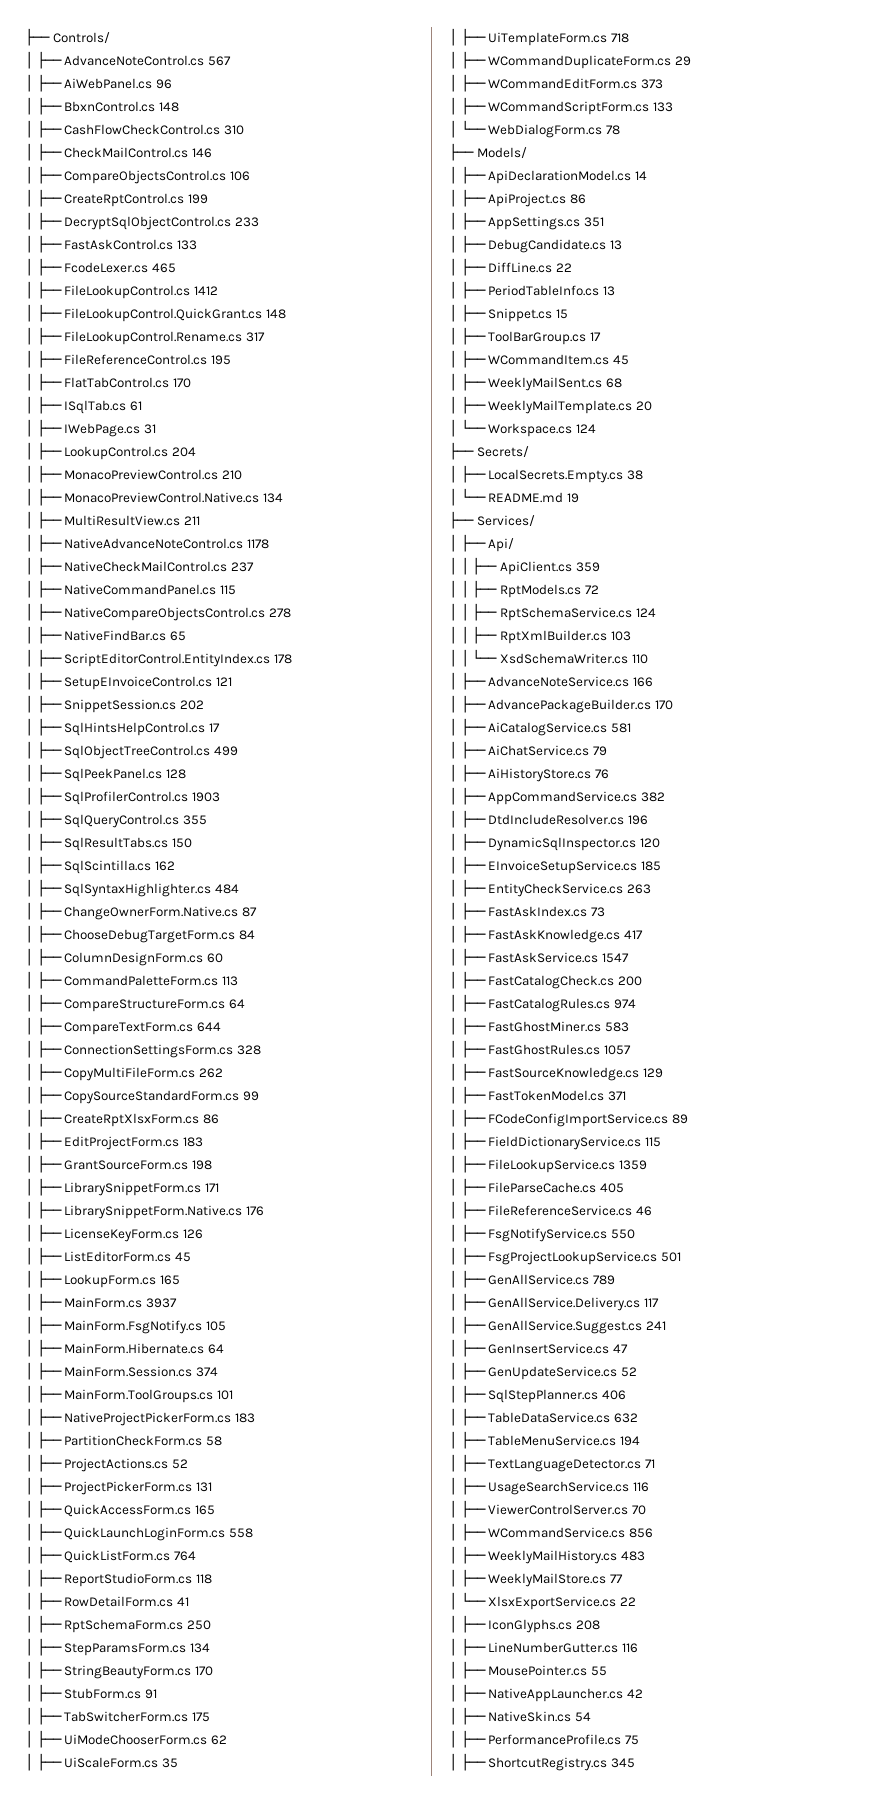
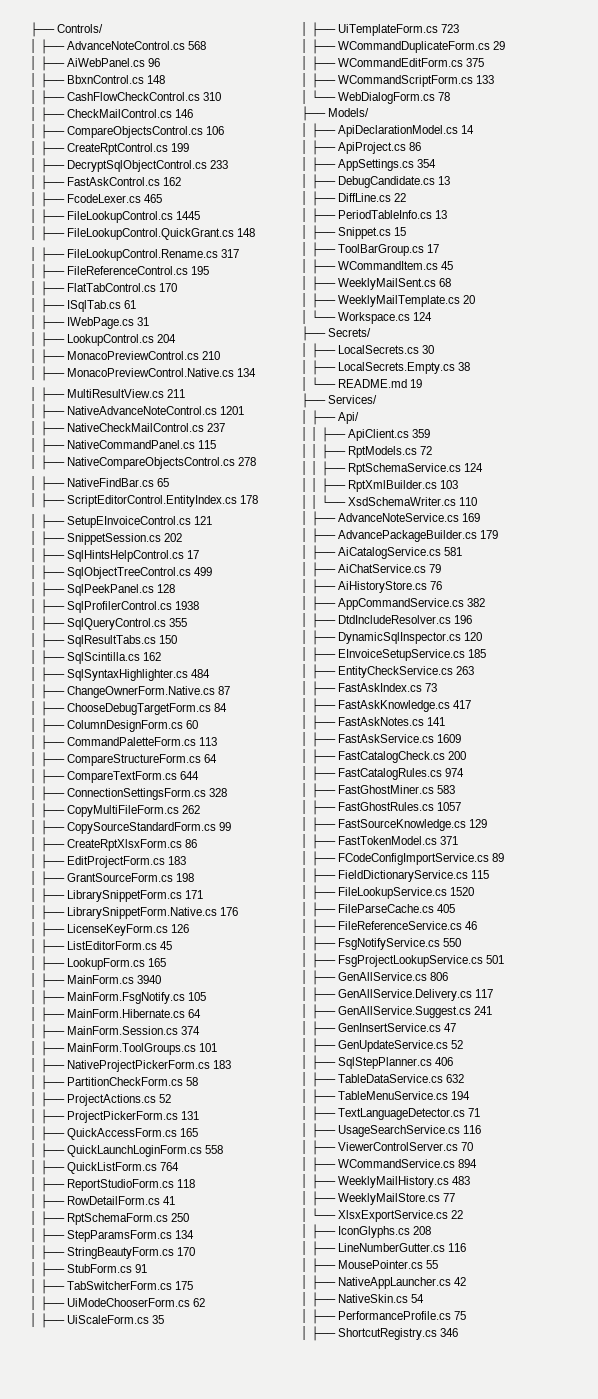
- │ ├── AdvanceNoteControl.cs 567
+ │ ├── AdvanceNoteControl.cs 568
- │ ├── FastAskControl.cs 133
+ │ ├── FastAskControl.cs 162
- │ ├── FileLookupControl.cs 1412
+ │ ├── FileLookupControl.cs 1445
- │ ├── NativeAdvanceNoteControl.cs 1178
+ │ ├── NativeAdvanceNoteControl.cs 1201
- │ ├── SqlProfilerControl.cs 1903
+ │ ├── SqlProfilerControl.cs 1938
- │ ├── MainForm.cs 3937
+ │ ├── MainForm.cs 3940
- │ ├── UiTemplateForm.cs 718
+ │ ├── UiTemplateForm.cs 723
- │ ├── WCommandEditForm.cs 373
+ │ ├── WCommandEditForm.cs 375
- │ ├── AppSettings.cs 351
+ │ ├── AppSettings.cs 354
+ │ ├── LocalSecrets.cs 30
- │ ├── AdvanceNoteService.cs 166
+ │ ├── AdvanceNoteService.cs 169
- │ ├── AdvancePackageBuilder.cs 170
+ │ ├── AdvancePackageBuilder.cs 179
+ │ ├── FastAskNotes.cs 141
- │ ├── FastAskService.cs 1547
+ │ ├── FastAskService.cs 1609
- │ ├── FileLookupService.cs 1359
+ │ ├── FileLookupService.cs 1520
- │ ├── GenAllService.cs 789
+ │ ├── GenAllService.cs 806
- │ ├── WCommandService.cs 856
+ │ ├── WCommandService.cs 894
- │ ├── ShortcutRegistry.cs 345
+ │ ├── ShortcutRegistry.cs 346

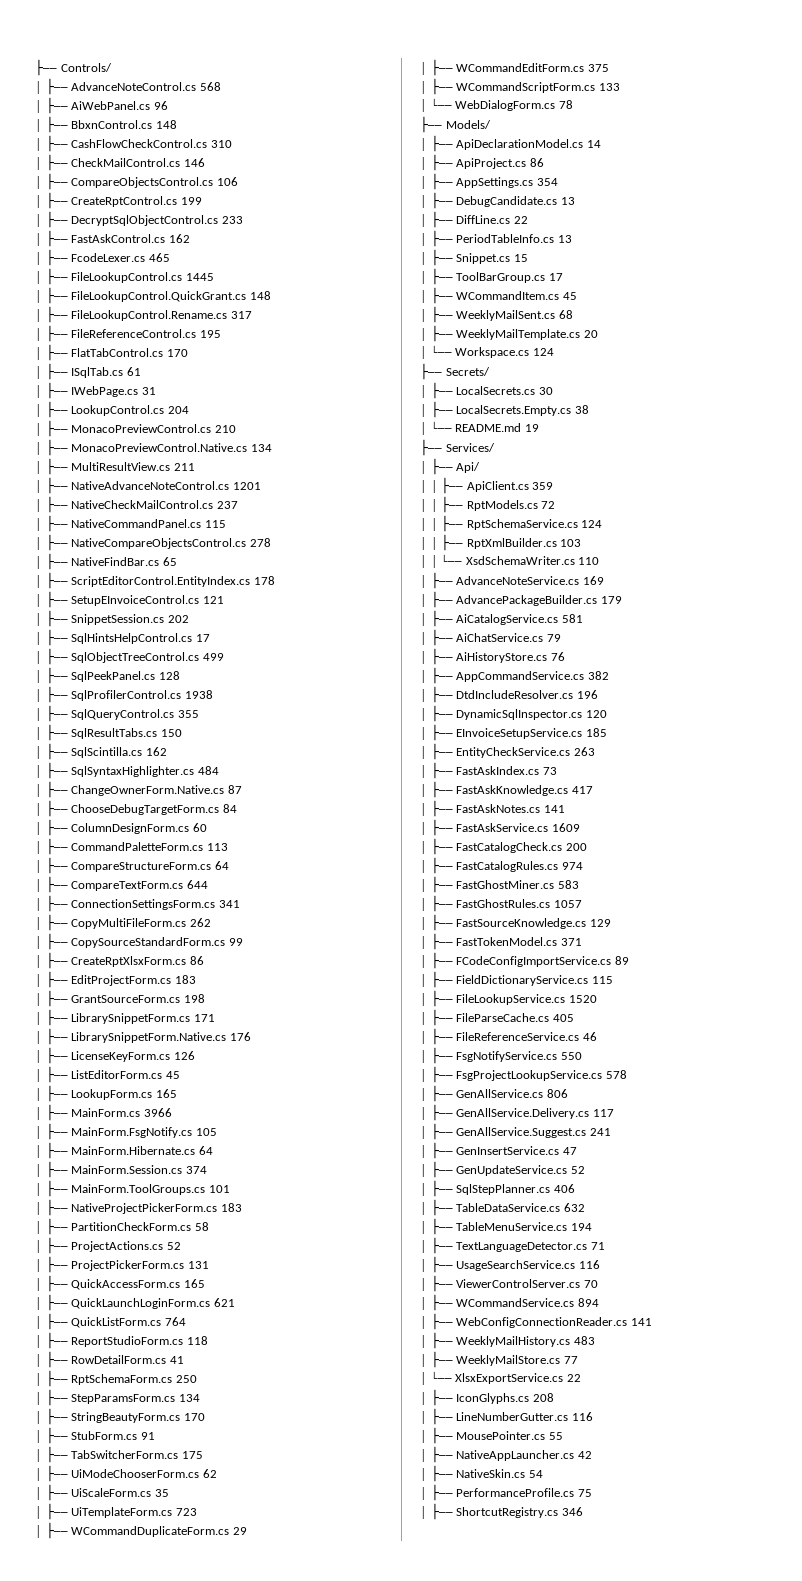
- │ ├── ConnectionSettingsForm.cs 328
+ │ ├── ConnectionSettingsForm.cs 341
- │ ├── MainForm.cs 3940
+ │ ├── MainForm.cs 3966
- │ ├── QuickLaunchLoginForm.cs 558
+ │ ├── QuickLaunchLoginForm.cs 621
- │ ├── FsgProjectLookupService.cs 501
+ │ ├── FsgProjectLookupService.cs 578
+ │ ├── WebConfigConnectionReader.cs 141

